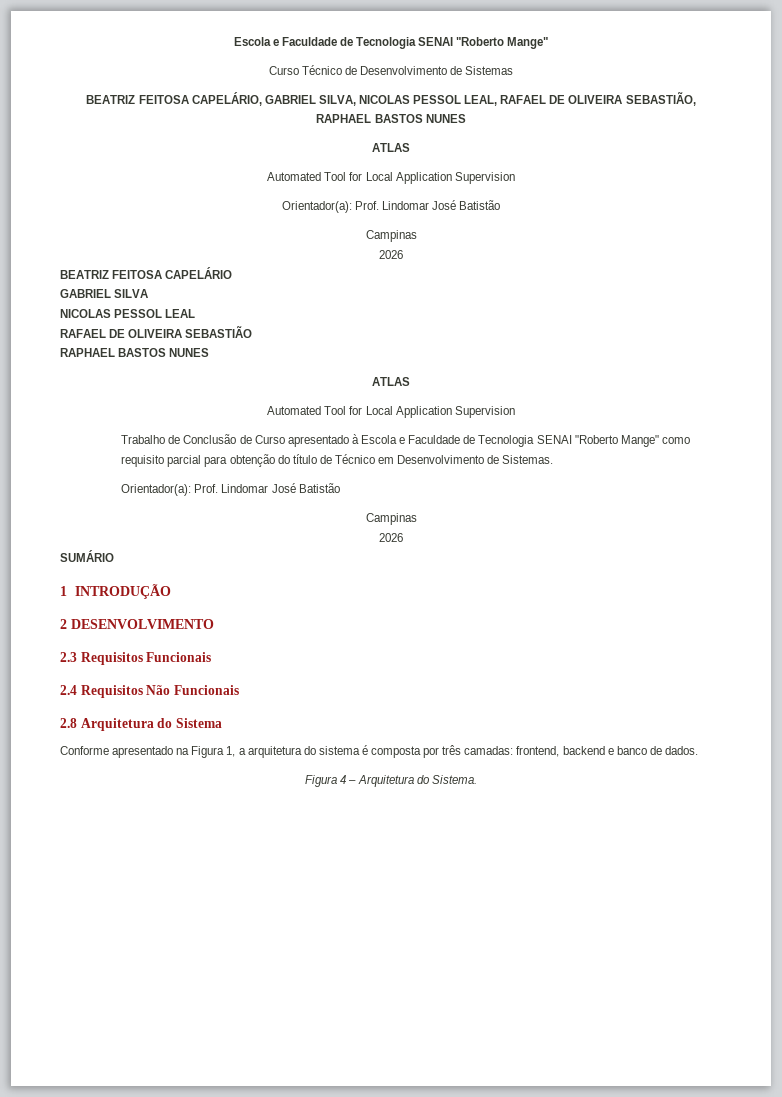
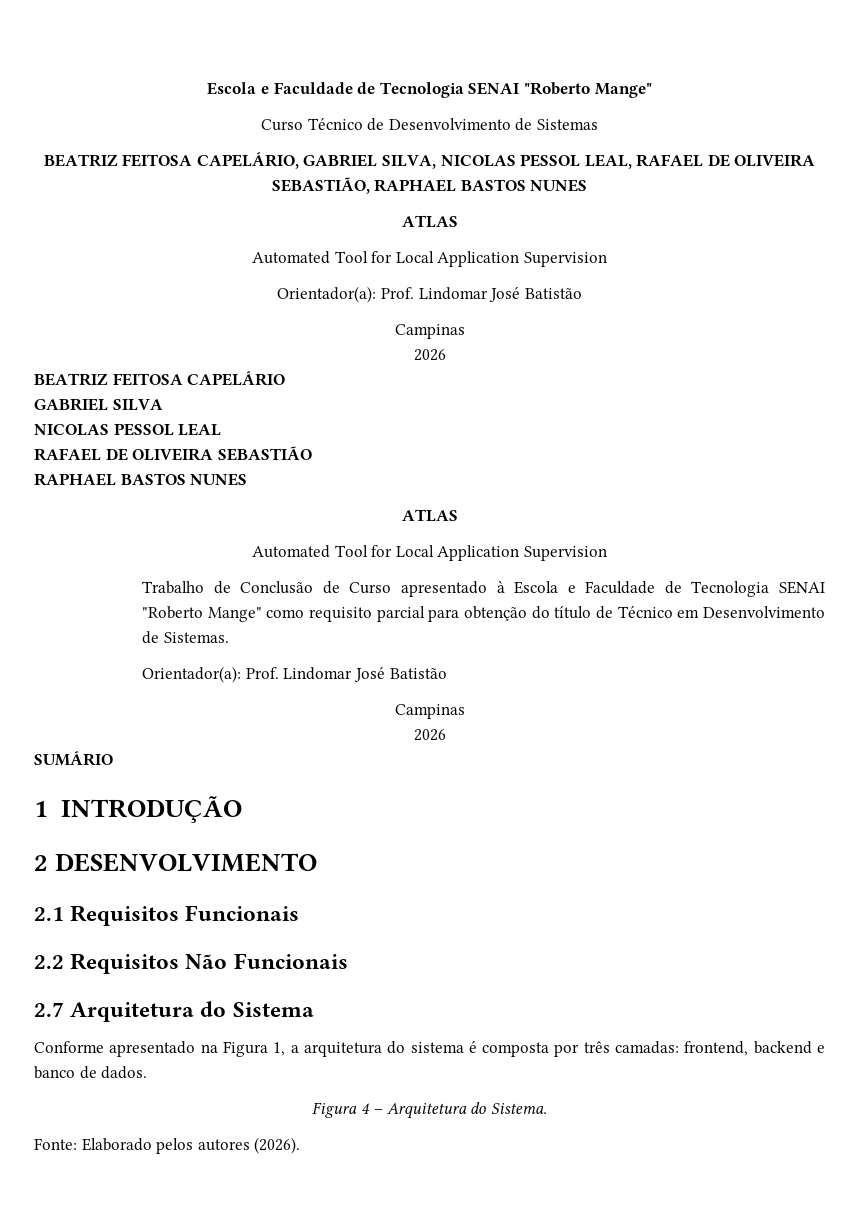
- 2.3 Requisitos Funcionais
+ 2.1 Requisitos Funcionais
- 2.4 Requisitos Não Funcionais
+ 2.2 Requisitos Não Funcionais
- 2.8 Arquitetura do Sistema
+ 2.7 Arquitetura do Sistema
+ Fonte: Elaborado pelos autores (2026).

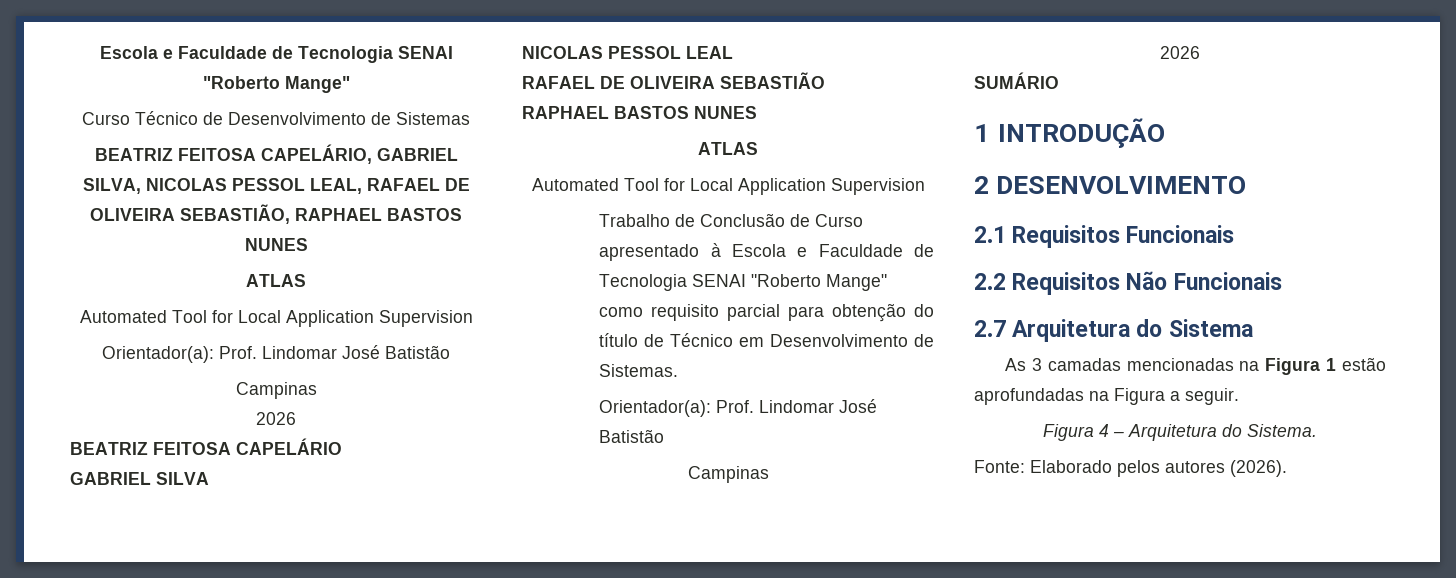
- Conforme apresentado na Figura 1, a arquitetura do sistema é composta por três camadas: frontend, backend e banco de dados.
+ As 3 camadas mencionadas na Figura 1 estão aprofundadas na Figura a seguir.

